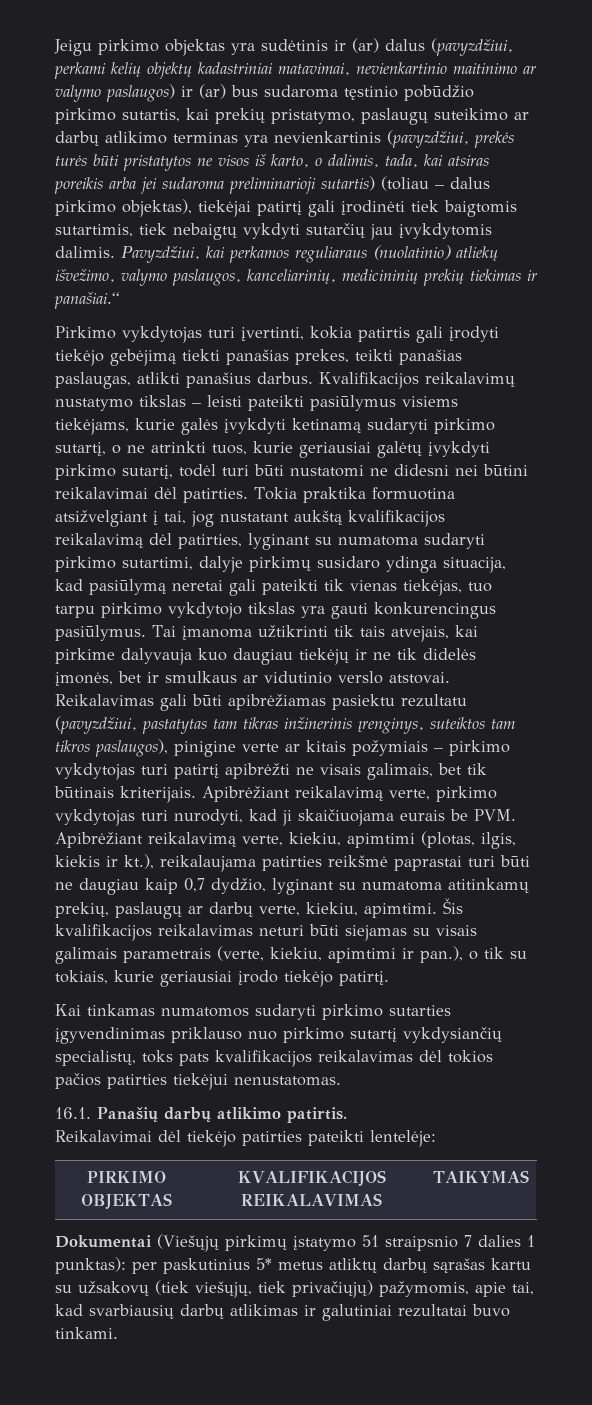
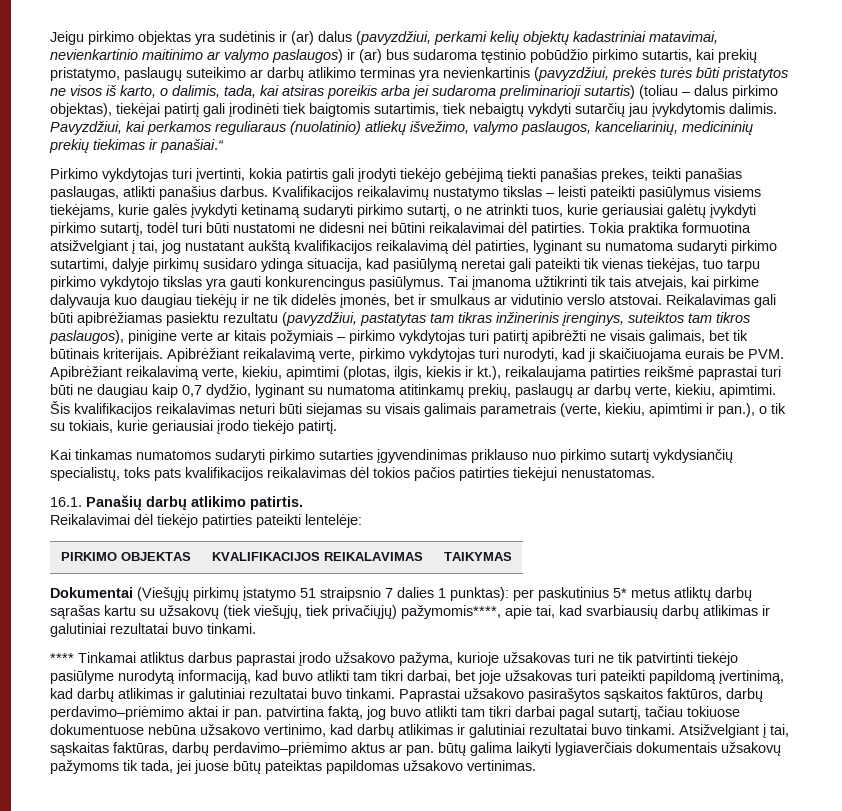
- Dokumentai (Viešųjų pirkimų įstatymo 51 straipsnio 7 dalies 1 punktas): per paskutinius 5* metus atliktų darbų sąrašas kartu su užsakovų (tiek viešųjų, tiek privačiųjų) pažymomis, apie tai, kad svarbiausių darbų atlikimas ir galutiniai rezultatai buvo tinkami.
+ Dokumentai (Viešųjų pirkimų įstatymo 51 straipsnio 7 dalies 1 punktas): per paskutinius 5* metus atliktų darbų sąrašas kartu su užsakovų (tiek viešųjų, tiek privačiųjų) pažymomis****, apie tai, kad svarbiausių darbų atlikimas ir galutiniai rezultatai buvo tinkami.
+ **** Tinkamai atliktus darbus paprastai įrodo užsakovo pažyma, kurioje užsakovas turi ne tik patvirtinti tiekėjo pasiūlyme nurodytą informaciją, kad buvo atlikti tam tikri darbai, bet joje užsakovas turi pateikti papildomą įvertinimą, kad darbų atlikimas ir galutiniai rezultatai buvo tinkami. Paprastai užsakovo pasirašytos sąskaitos faktūros, darbų perdavimo–priėmimo aktai ir pan. patvirtina faktą, jog buvo atlikti tam tikri darbai pagal sutartį, tačiau tokiuose dokumentuose nebūna užsakovo vertinimo, kad darbų atlikimas ir galutiniai rezultatai buvo tinkami. Atsižvelgiant į tai, sąskaitas faktūras, darbų perdavimo–priėmimo aktus ar pan. būtų galima laikyti lygiaverčiais dokumentais užsakovų pažymoms tik tada, jei juose būtų pateiktas papildomas užsakovo vertinimas.

